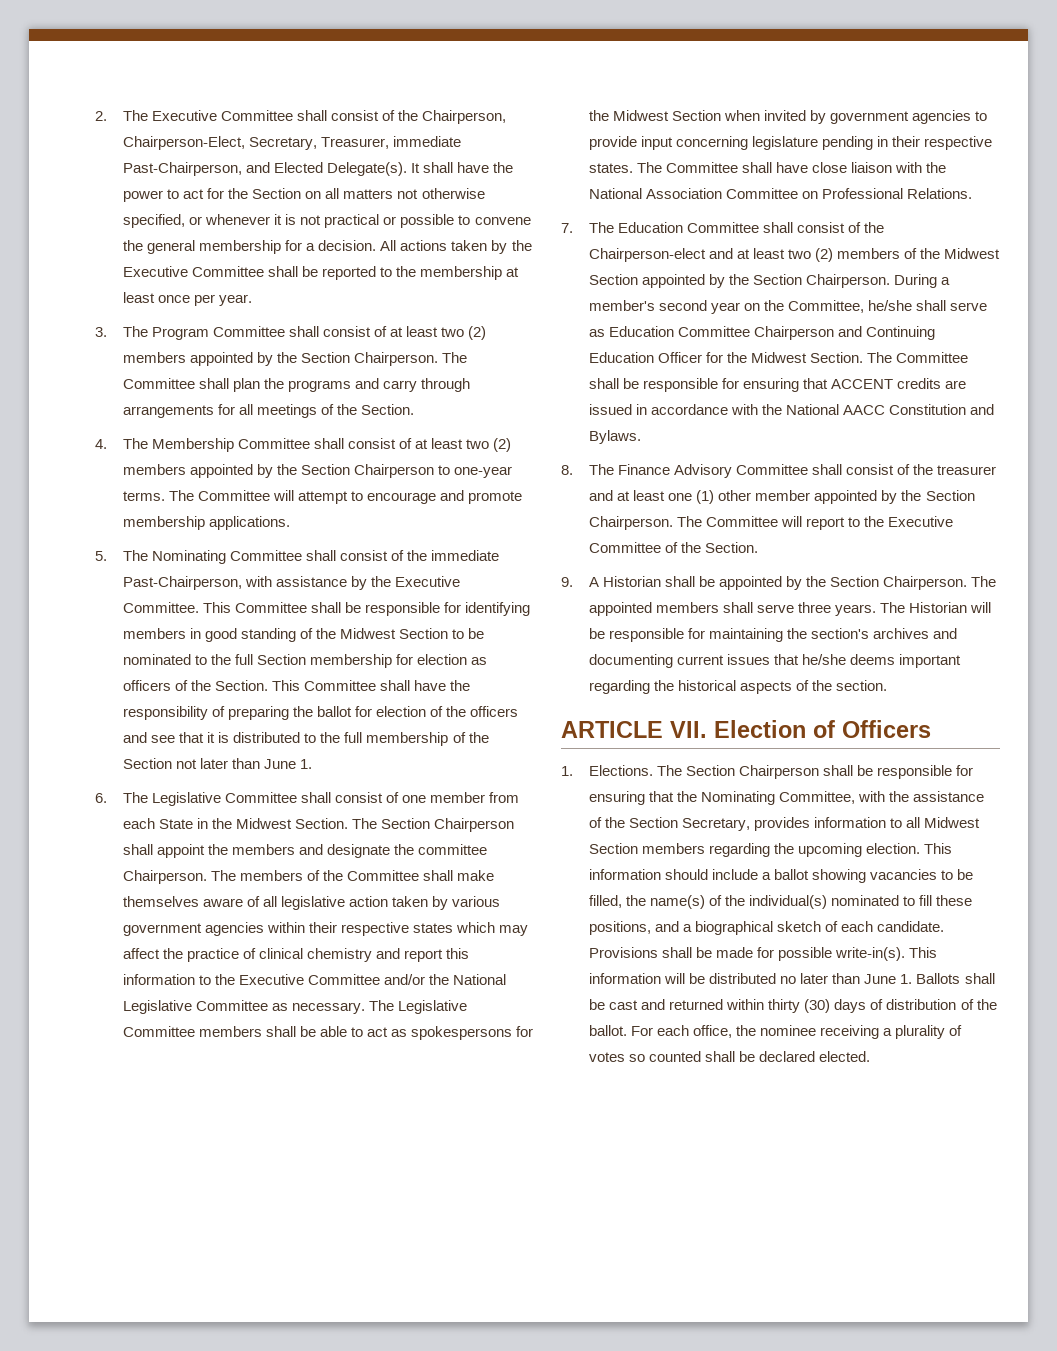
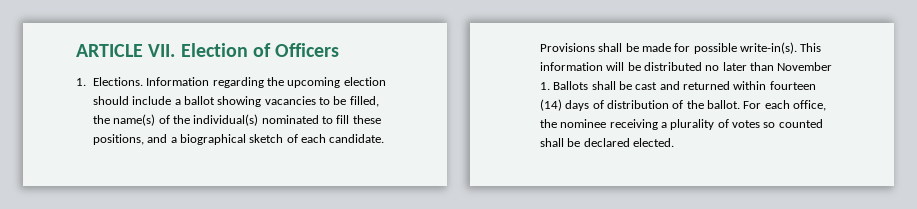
- 2. The Executive Committee shall consist of the Chairperson, Chairperson-Elect, Secretary, Treasurer, immediate Past-Chairperson, and Elected Delegate(s). It shall have the power to act for the Section on all matters not otherwise specified, or whenever it is not practical or possible to convene the general membership for a decision. All actions taken by the Executive Committee shall be reported to the membership at least once per year.
- 3. The Program Committee shall consist of at least two (2) members appointed by the Section Chairperson. The Committee shall plan the programs and carry through arrangements for all meetings of the Section.
- 4. The Membership Committee shall consist of at least two (2) members appointed by the Section Chairperson to one-year terms. The Committee will attempt to encourage and promote membership applications.
- 5. The Nominating Committee shall consist of the immediate Past-Chairperson, with assistance by the Executive Committee. This Committee shall be responsible for identifying members in good standing of the Midwest Section to be nominated to the full Section membership for election as officers of the Section. This Committee shall have the responsibility of preparing the ballot for election of the officers and see that it is distributed to the full membership of the Section not later than June 1.
- 6. The Legislative Committee shall consist of one member from each State in the Midwest Section. The Section Chairperson shall appoint the members and designate the committee Chairperson. The members of the Committee shall make themselves aware of all legislative action taken by various government agencies within their respective states which may affect the practice of clinical chemistry and report this information to the Executive Committee and/or the National Legislative Committee as necessary. The Legislative Committee members shall be able to act as spokespersons for the Midwest Section when invited by government agencies to provide input concerning legislature pending in their respective states. The Committee shall have close liaison with the National Association Committee on Professional Relations.
- 7. The Education Committee shall consist of the Chairperson-elect and at least two (2) members of the Midwest Section appointed by the Section Chairperson. During a member's second year on the Committee, he/she shall serve as Education Committee Chairperson and Continuing Education Officer for the Midwest Section. The Committee shall be responsible for ensuring that ACCENT credits are issued in accordance with the National AACC Constitution and Bylaws.
- 8. The Finance Advisory Committee shall consist of the treasurer and at least one (1) other member appointed by the Section Chairperson. The Committee will report to the Executive Committee of the Section.
- 9. A Historian shall be appointed by the Section Chairperson. The appointed members shall serve three years. The Historian will be responsible for maintaining the section's archives and documenting current issues that he/she deems important regarding the historical aspects of the section.
- The Section Chairperson shall be responsible for ensuring that the Nominating Committee, with the assistance of the Section Secretary, provides information to all Midwest Section members regarding the upcoming election. This information should include a ballot showing vacancies to be filled, the name(s) of the individual(s) nominated to fill these positions, and a biographical sketch of each candidate.
+ Information regarding the upcoming election should include a ballot showing vacancies to be filled, the name(s) of the individual(s) nominated to fill these positions, and a biographical sketch of each candidate.
- This information will be distributed no later than June 1. Ballots shall be cast and returned within thirty (30) days of distribution of the ballot.
+ This information will be distributed no later than November 1. Ballots shall be cast and returned within fourteen (14) days of distribution of the ballot.

